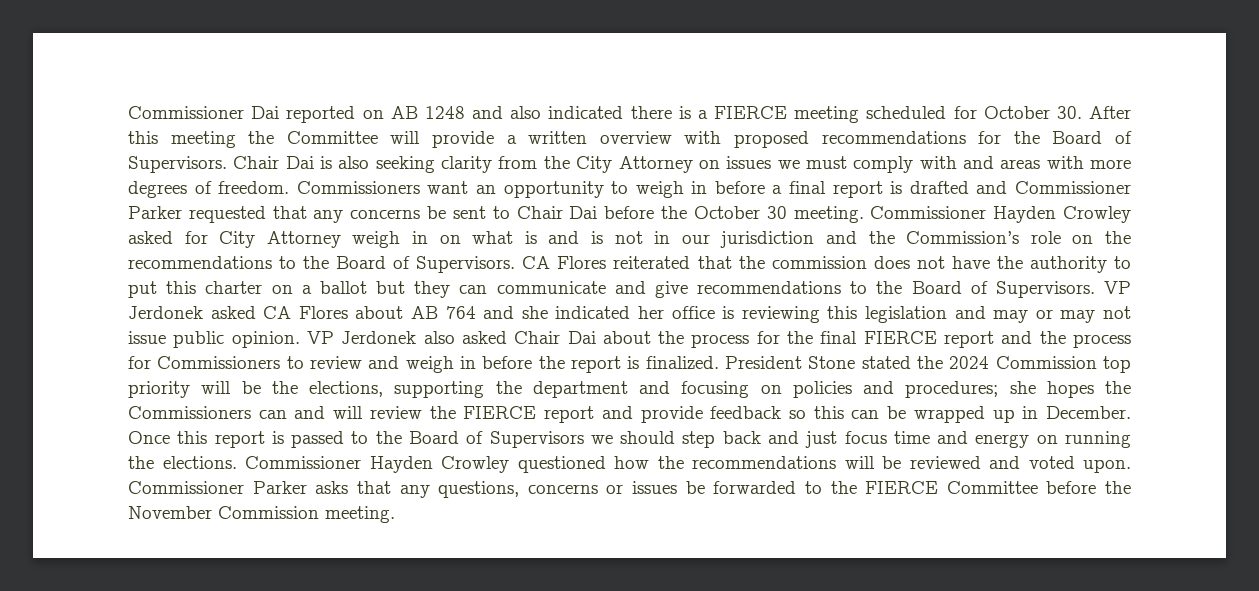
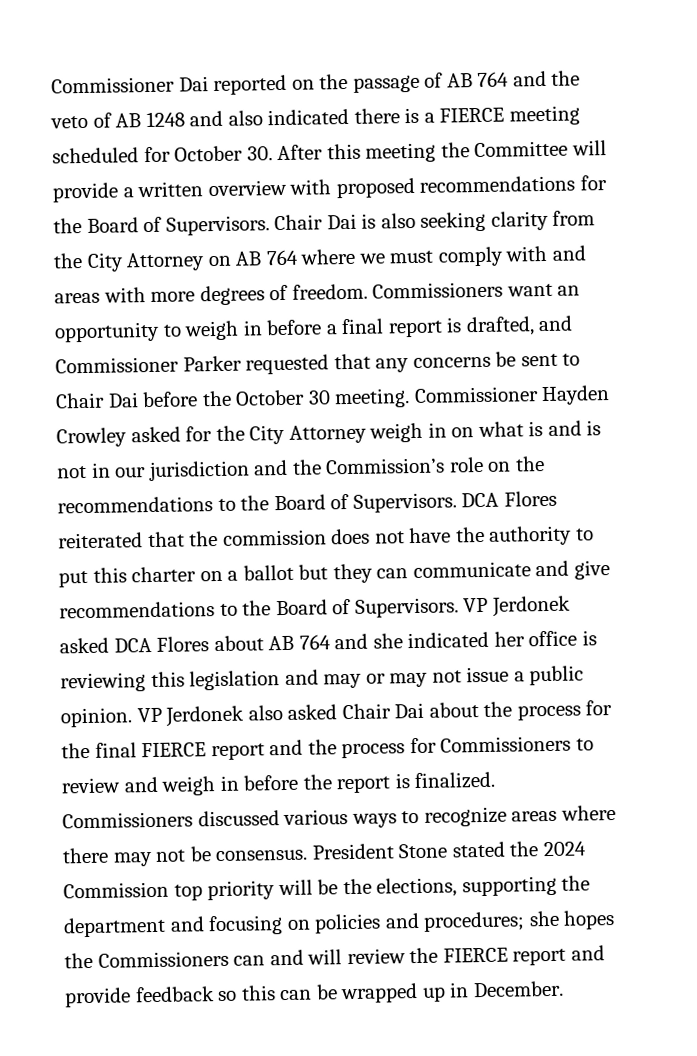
- Commissioner Dai reported on AB 1248 and also indicated there is a FIERCE meeting scheduled for October 30. After this meeting the Committee will provide a written overview with proposed recommendations for the Board of Supervisors.
+ Commissioner Dai reported on the passage of AB 764 and the veto of AB 1248 and also indicated there is a FIERCE meeting scheduled for October 30. After this meeting the Committee will provide a written overview with proposed recommendations for the Board of Supervisors.
- Chair Dai is also seeking clarity from the City Attorney on issues we must comply with and areas with more degrees of freedom.
+ Chair Dai is also seeking clarity from the City Attorney on AB 764 where we must comply with and areas with more degrees of freedom.
- Commissioners want an opportunity to weigh in before a final report is drafted and Commissioner Parker requested that any concerns be sent to Chair Dai before the October 30 meeting.
+ Commissioners want an opportunity to weigh in before a final report is drafted, and Commissioner Parker requested that any concerns be sent to Chair Dai before the October 30 meeting.
- Commissioner Hayden Crowley asked for City Attorney weigh in on what is and is not in our jurisdiction and the Commission’s role on the recommendations to the Board of Supervisors.
+ Commissioner Hayden Crowley asked for the City Attorney weigh in on what is and is not in our jurisdiction and the Commission’s role on the recommendations to the Board of Supervisors.
- CA Flores reiterated that the commission does not have the authority to put this charter on a ballot but they can communicate and give recommendations to the Board of Supervisors.
+ DCA Flores reiterated that the commission does not have the authority to put this charter on a ballot but they can communicate and give recommendations to the Board of Supervisors.
- VP Jerdonek asked CA Flores about AB 764 and she indicated her office is reviewing this legislation and may or may not issue public opinion.
+ VP Jerdonek asked DCA Flores about AB 764 and she indicated her office is reviewing this legislation and may or may not issue a public opinion.
+ Commissioners discussed various ways to recognize areas where there may not be consensus.
- Once this report is passed to the Board of Supervisors we should step back and just focus time and energy on running the elections. Commissioner Hayden Crowley questioned how the recommendations will be reviewed and voted upon. Commissioner Parker asks that any questions, concerns or issues be forwarded to the FIERCE Committee before the November Commission meeting.

